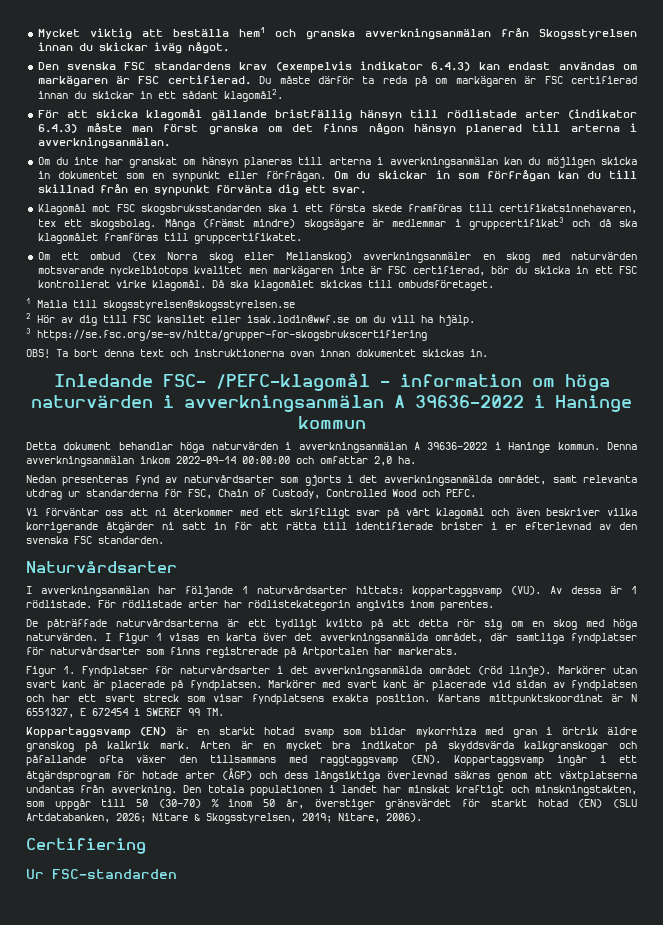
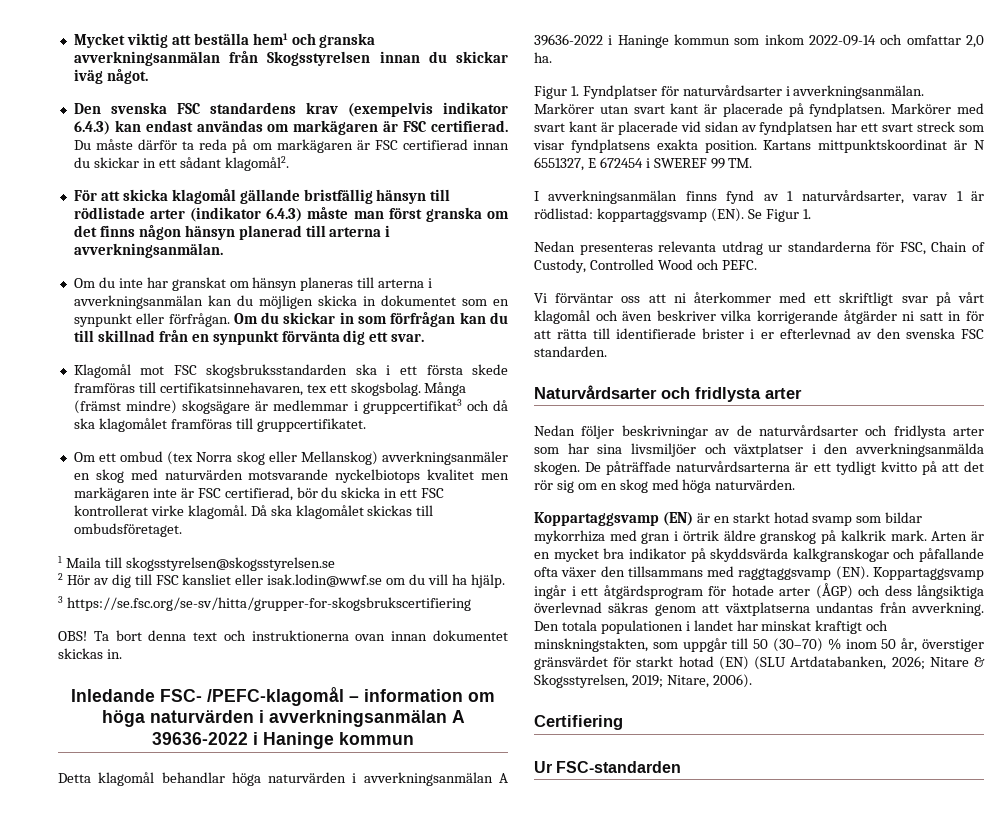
- Detta dokument behandlar höga naturvärden i avverkningsanmälan A 39636-2022 i Haninge kommun. Denna avverkningsanmälan inkom 2022-09-14 00:00:00 och omfattar 2,0 ha.
+ Detta klagomål behandlar höga naturvärden i avverkningsanmälan A 39636-2022 i Haninge kommun som inkom 2022-09-14 och omfattar 2,0 ha.
- Nedan presenteras fynd av naturvårdsarter som gjorts i det avverkningsanmälda området, samt relevanta utdrag ur standarderna för FSC, Chain of Custody, Controlled Wood och PEFC.
+ Figur 1. Fyndplatser för naturvårdsarter i avverkningsanmälan. Markörer utan svart kant är placerade på fyndplatsen. Markörer med svart kant är placerade vid sidan av fyndplatsen har ett svart streck som visar fyndplatsens exakta position. Kartans mittpunktskoordinat är N 6551327, E 672454 i SWEREF 99 TM.
+ I avverkningsanmälan finns fynd av 1 naturvårdsarter, varav 1 är rödlistad: koppartaggsvamp (EN). Se Figur 1.
+ Nedan presenteras relevanta utdrag ur standarderna för FSC, Chain of Custody, Controlled Wood och PEFC.
- Naturvårdsarter
- I avverkningsanmälan har följande 1 naturvårdsarter hittats: koppartaggsvamp (VU). Av dessa är 1 rödlistade. För rödlistade arter har rödlistekategorin angivits inom parentes.
- De påträffade naturvårdsarterna är ett tydligt kvitto på att detta rör sig om en skog med höga naturvärden. I Figur 1 visas en karta över det avverkningsanmälda området, där samtliga fyndplatser för naturvårdsarter som finns registrerade på Artportalen har markerats.
- Figur 1. Fyndplatser för naturvårdsarter i det avverkningsanmälda området (röd linje). Markörer utan svart kant är placerade på fyndplatsen. Markörer med svart kant är placerade vid sidan av fyndplatsen och har ett svart streck som visar fyndplatsens exakta position. Kartans mittpunktskoordinat är N 6551327, E 672454 i SWEREF 99 TM.
+ Naturvårdsarter och fridlysta arter
+ Nedan följer beskrivningar av de naturvårdsarter och fridlysta arter som har sina livsmiljöer och växtplatser i den avverkningsanmälda skogen. De påträffade naturvårdsarterna är ett tydligt kvitto på att det rör sig om en skog med höga naturvärden.

